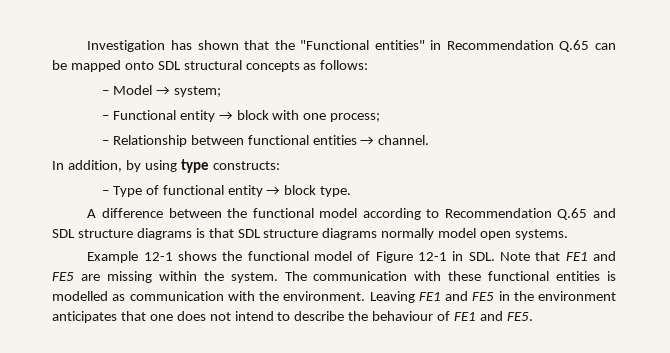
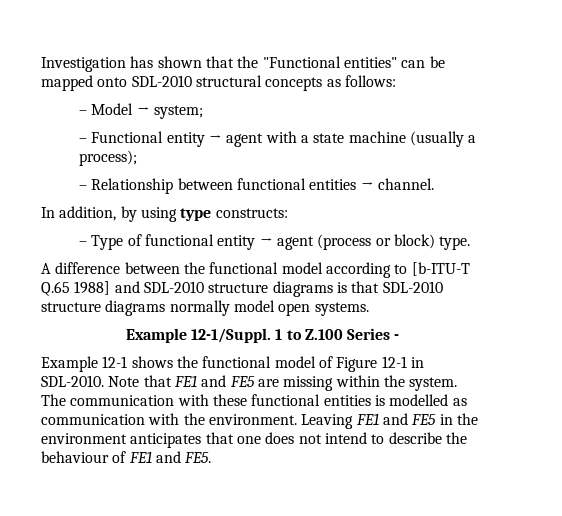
- Investigation has shown that the "Functional entities" in Recommendation Q.65 can be mapped onto SDL structural concepts as follows:
+ Investigation has shown that the "Functional entities" can be mapped onto SDL-2010 structural concepts as follows:
- – Functional entity → block with one process;
+ – Functional entity → agent with a state machine (usually a process);
- – Type of functional entity → block type.
+ – Type of functional entity → agent (process or block) type.
- A difference between the functional model according to Recommendation Q.65 and SDL structure diagrams is that SDL structure diagrams normally model open systems.
+ A difference between the functional model according to [b-ITU-T Q.65 1988] and SDL-2010 structure diagrams is that SDL-2010 structure diagrams normally model open systems.
+ Example 12-1/Suppl. 1 to Z.100 Series -
- Example 12-1 shows the functional model of Figure 12-1 in SDL. Note that FE1 and FE5 are missing within the system.
+ Example 12-1 shows the functional model of Figure 12-1 in SDL-2010. Note that FE1 and FE5 are missing within the system.

